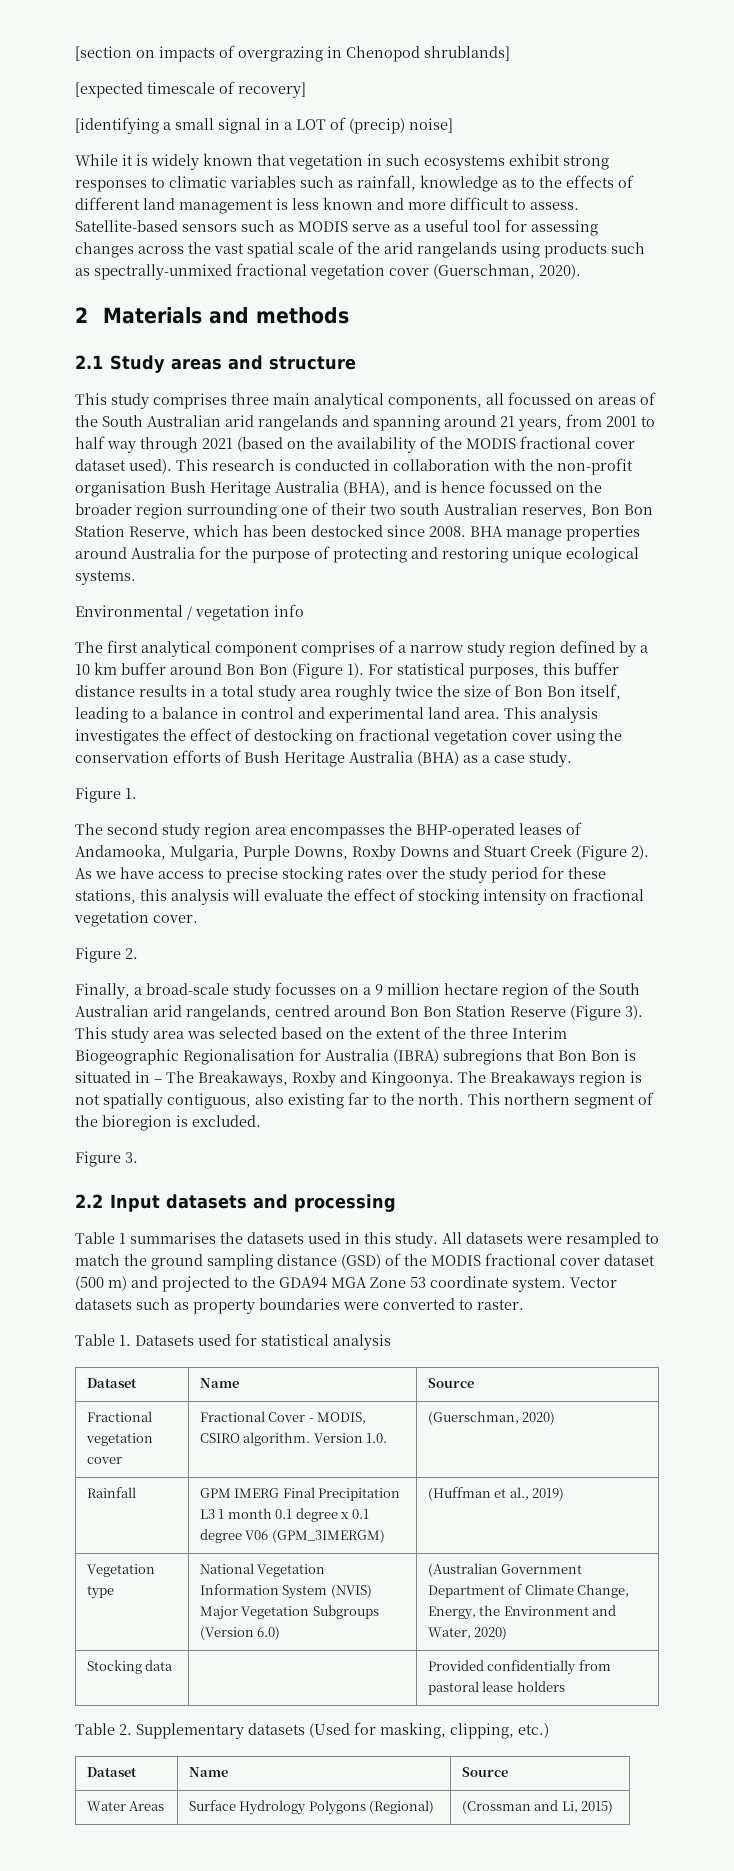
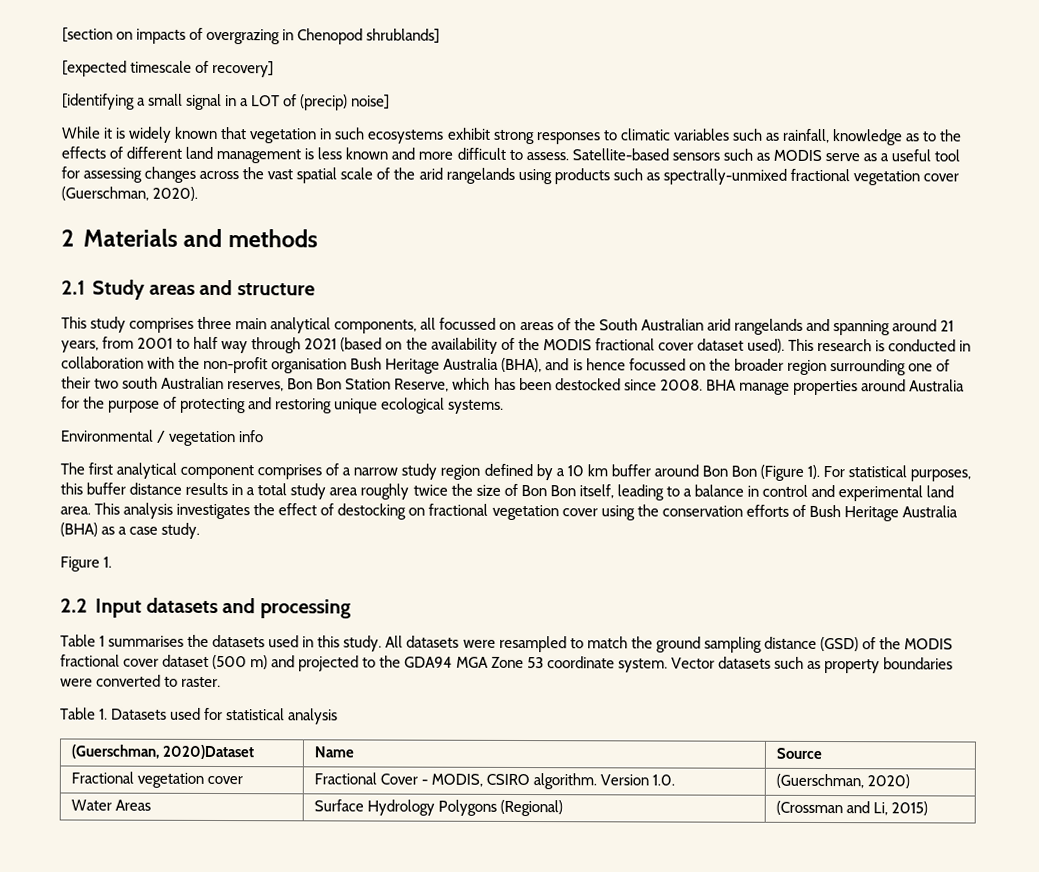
- The second study region area encompasses the BHP-operated leases of Andamooka, Mulgaria, Purple Downs, Roxby Downs and Stuart Creek (Figure 2). As we have access to precise stocking rates over the study period for these stations, this analysis will evaluate the effect of stocking intensity on fractional vegetation cover.
- Figure 2.
- Finally, a broad-scale study focusses on a 9 million hectare region of the South Australian arid rangelands, centred around Bon Bon Station Reserve (Figure 3). This study area was selected based on the extent of the three Interim Biogeographic Regionalisation for Australia (IBRA) subregions that Bon Bon is situated in – The Breakaways, Roxby and Kingoonya. The Breakaways region is not spatially contiguous, also existing far to the north. This northern segment of the bioregion is excluded.
- Figure 3.
  Table 1. Datasets used for statistical analysis
- Dataset | Name | Source
+ (Guerschman, 2020)Dataset | Name | Source
- Rainfall | GPM IMERG Final Precipitation L3 1 month 0.1 degree x 0.1 degree V06 (GPM_3IMERGM) | (Huffman et al., 2019)
- Vegetation type | National Vegetation Information System (NVIS) Major Vegetation Subgroups (Version 6.0) | (Australian Government Department of Climate Change, Energy, the Environment and Water, 2020)
- Stocking data | | Provided confidentially from pastoral lease holders
- Table 2. Supplementary datasets (Used for masking, clipping, etc.)
- Dataset | Name | Source

